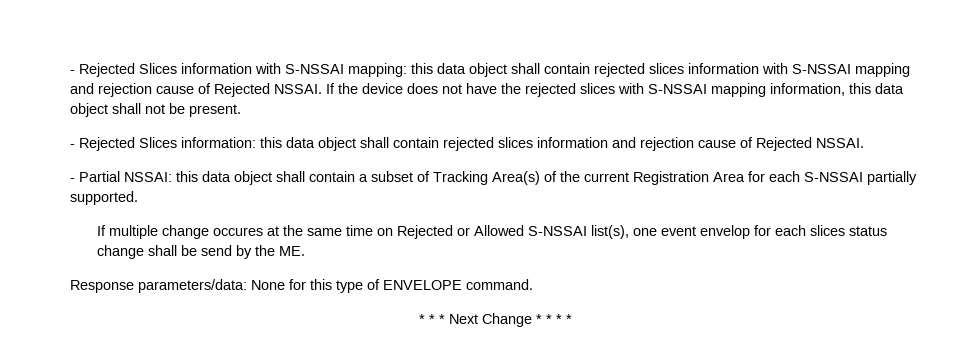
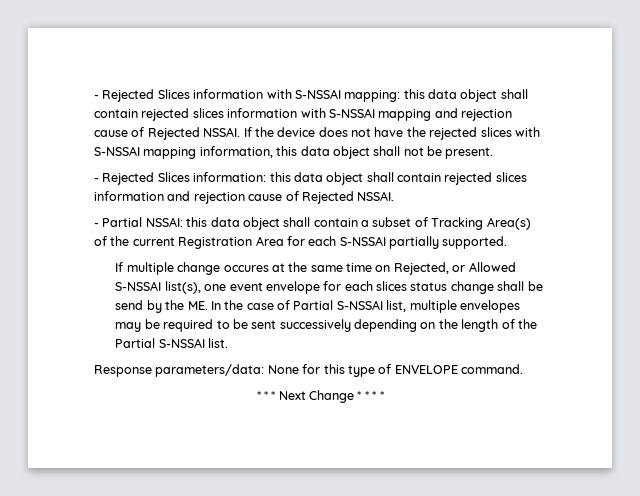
- If multiple change occures at the same time on Rejected or Allowed S-NSSAI list(s), one event envelop for each slices status change shall be send by the ME.
+ If multiple change occures at the same time on Rejected, or Allowed S-NSSAI list(s), one event envelope for each slices status change shall be send by the ME. In the case of Partial S-NSSAI list, multiple envelopes may be required to be sent successively depending on the length of the Partial S-NSSAI list.

